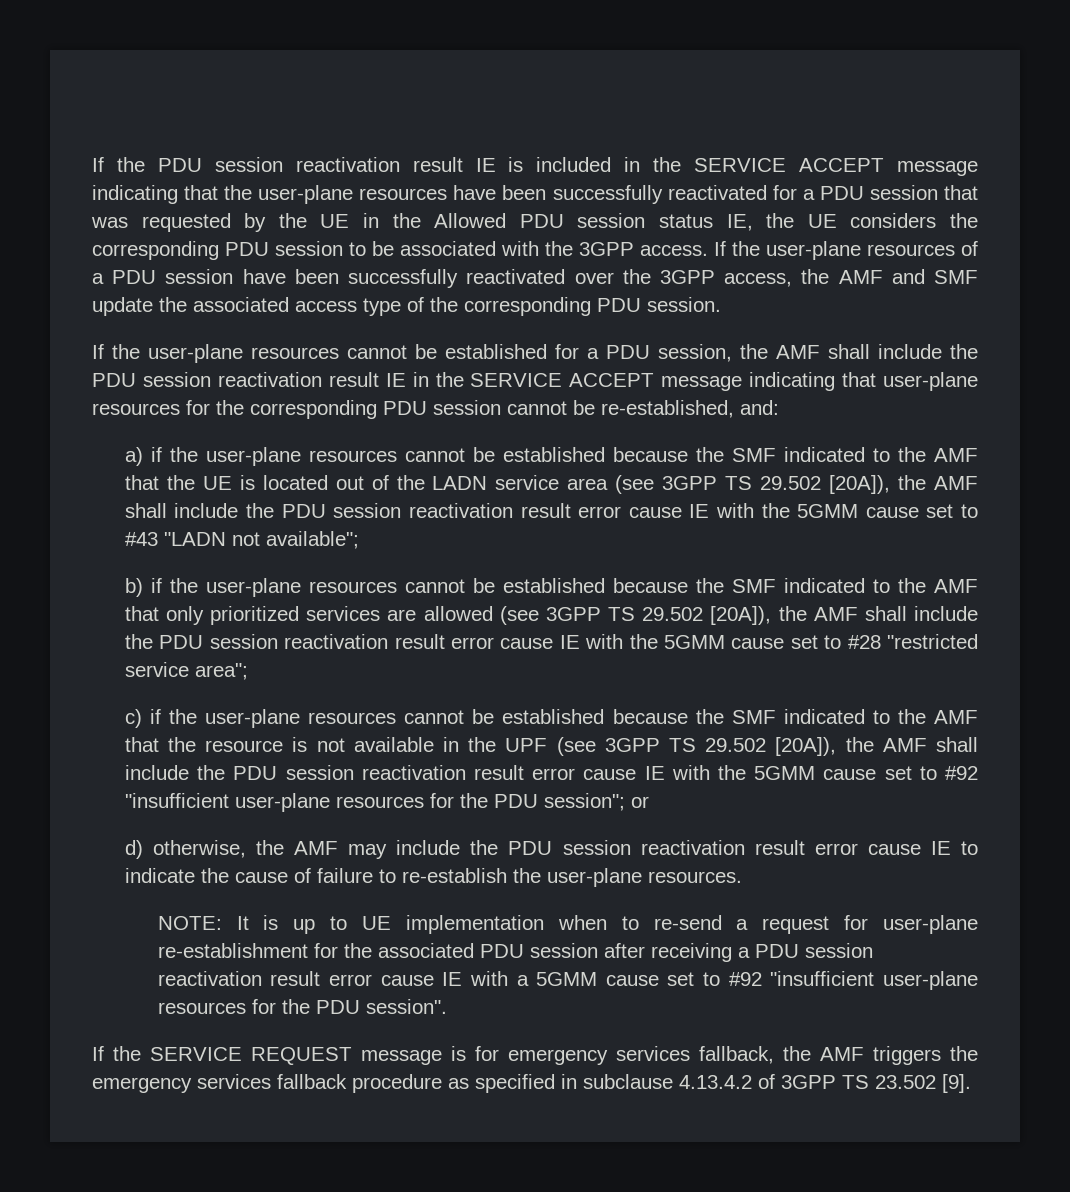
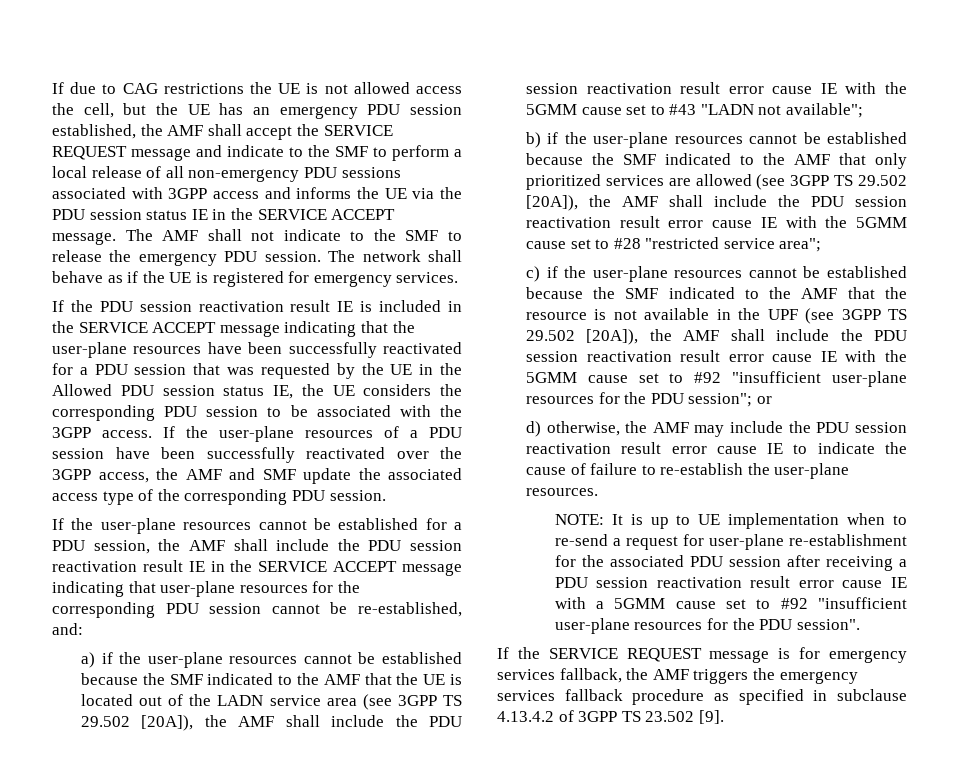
+ If due to CAG restrictions the UE is not allowed access the cell, but the UE has an emergency PDU session established, the AMF shall accept the SERVICE REQUEST message and indicate to the SMF to perform a local release of all non-emergency PDU sessions associated with 3GPP access and informs the UE via the PDU session status IE in the SERVICE ACCEPT message. The AMF shall not indicate to the SMF to release the emergency PDU session. The network shall behave as if the UE is registered for emergency services.

